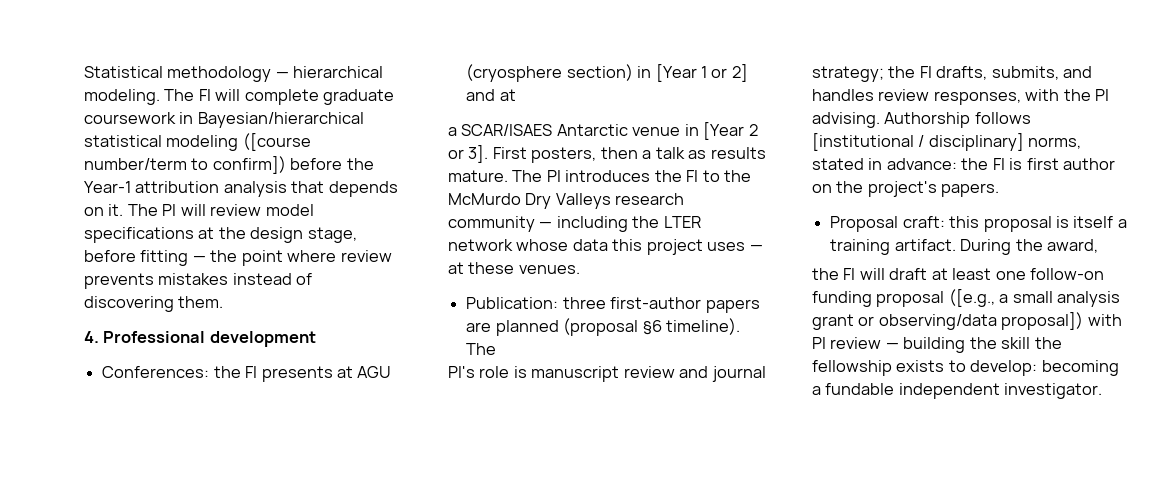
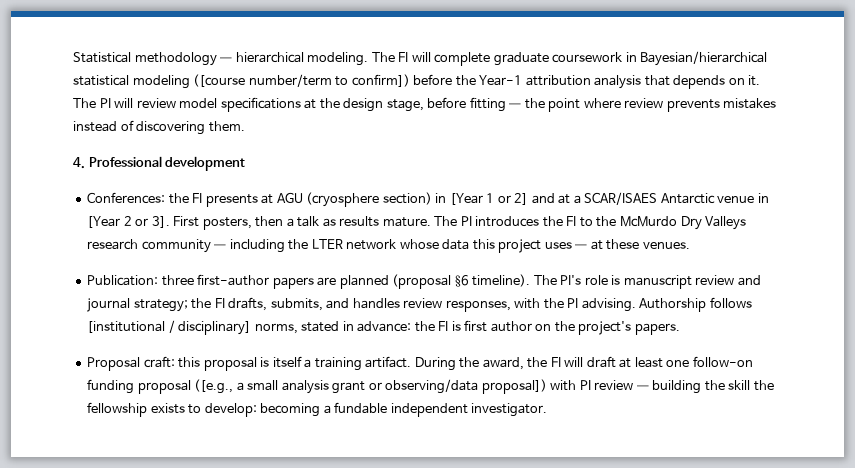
- Conferences: the FI presents at AGU (cryosphere section) in [Year 1 or 2] and at
- a SCAR/ISAES Antarctic venue in [Year 2 or 3].
+ Conferences: the FI presents at AGU (cryosphere section) in [Year 1 or 2] and at a SCAR/ISAES Antarctic venue in [Year 2 or 3].
- Publication: three first-author papers are planned (proposal §6 timeline). The
- PI's role is manuscript review and journal strategy; the FI drafts, submits, and handles review responses, with the PI advising.
+ Publication: three first-author papers are planned (proposal §6 timeline). The PI's role is manuscript review and journal strategy; the FI drafts, submits, and handles review responses, with the PI advising.
- During the award,
- the FI will draft at least one follow-on funding proposal ([e.g., a small analysis grant or observing/data proposal]) with PI review — building the skill the fellowship exists to develop: becoming a fundable independent investigator.
+ During the award, the FI will draft at least one follow-on funding proposal ([e.g., a small analysis grant or observing/data proposal]) with PI review — building the skill the fellowship exists to develop: becoming a fundable independent investigator.

